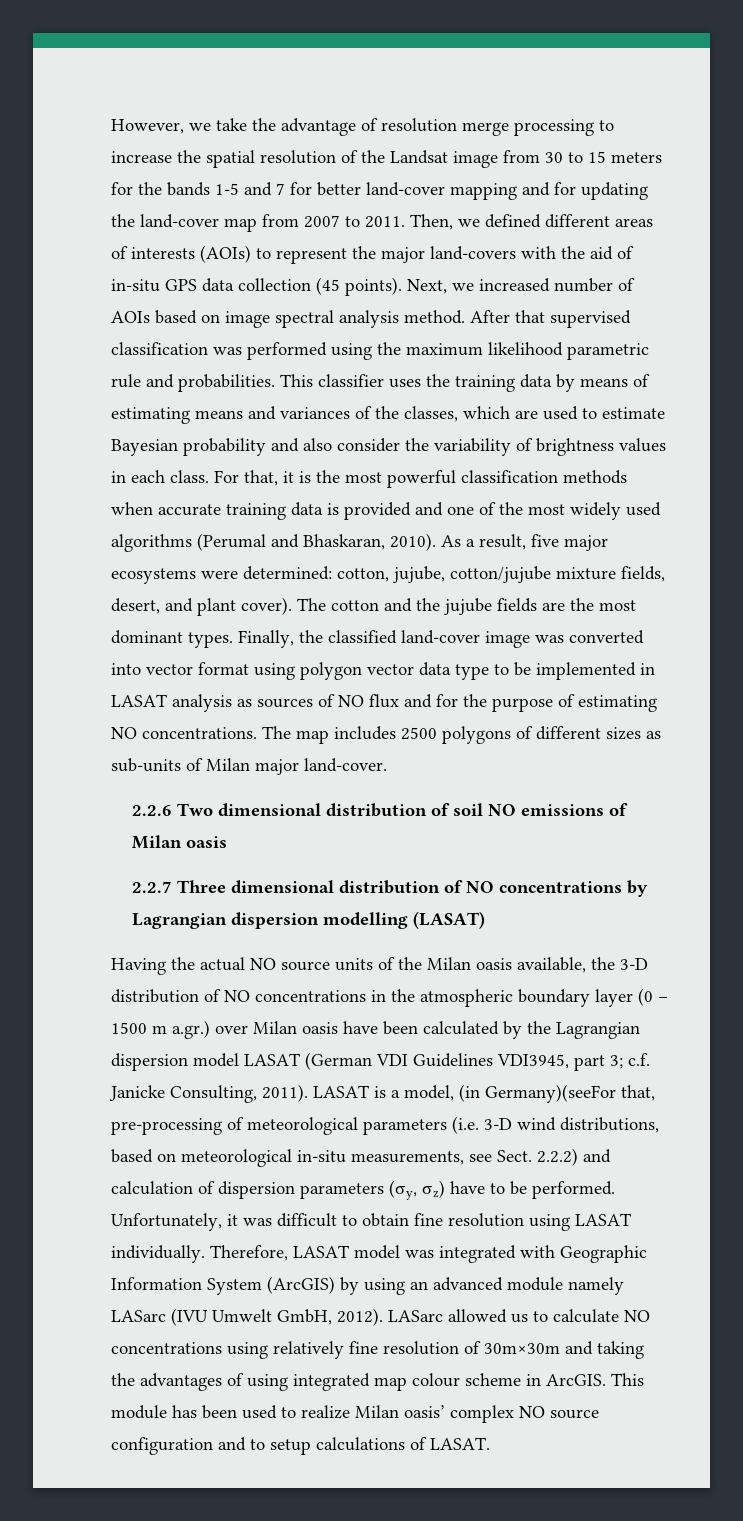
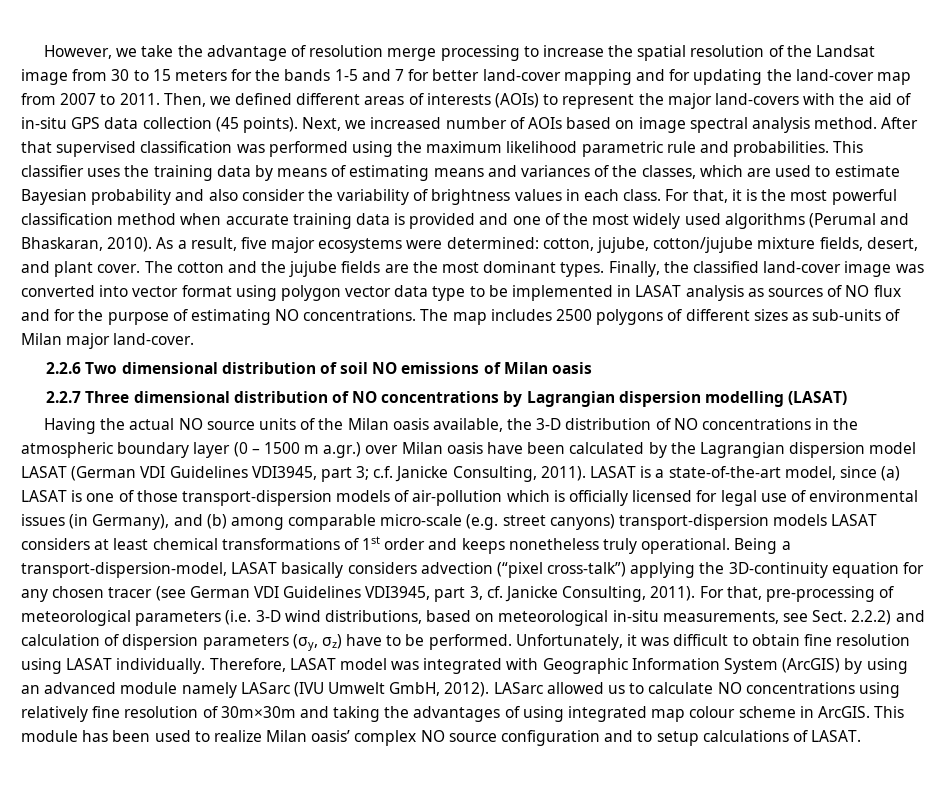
- For that, it is the most powerful classification methods when accurate training data is provided and one of the most widely used algorithms (Perumal and Bhaskaran, 2010).
+ For that, it is the most powerful classification method when accurate training data is provided and one of the most widely used algorithms (Perumal and Bhaskaran, 2010).
- As a result, five major ecosystems were determined: cotton, jujube, cotton/jujube mixture fields, desert, and plant cover).
+ As a result, five major ecosystems were determined: cotton, jujube, cotton/jujube mixture fields, desert, and plant cover.
- LASAT is a model, (in Germany)(seeFor that, pre-processing of meteorological parameters (i.e. 3-D wind distributions, based on meteorological in-situ measurements, see Sect. 2.2.2) and calculation of dispersion parameters (σy, σz) have to be performed.
+ LASAT is a state-of-the-art model, since (a) LASAT is one of those transport-dispersion models of air-pollution which is officially licensed for legal use of environmental issues (in Germany), and (b) among comparable micro-scale (e.g. street canyons) transport-dispersion models LASAT considers at least chemical transformations of 1st order and keeps nonetheless truly operational. Being a transport-dispersion-model, LASAT basically considers advection (“pixel cross-talk”) applying the 3D-continuity equation for any chosen tracer (see German VDI Guidelines VDI3945, part 3, cf. Janicke Consulting, 2011). For that, pre-processing of meteorological parameters (i.e. 3-D wind distributions, based on meteorological in-situ measurements, see Sect. 2.2.2) and calculation of dispersion parameters (σy, σz) have to be performed.

